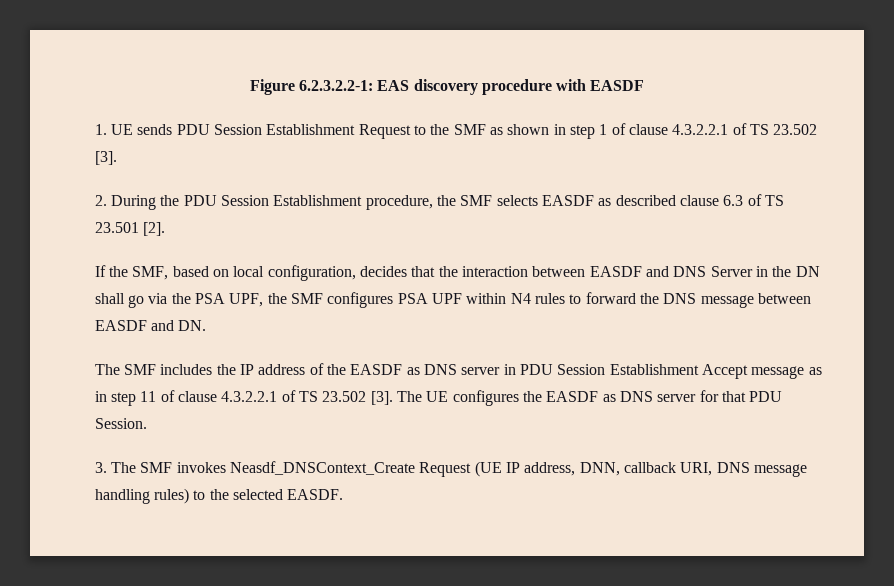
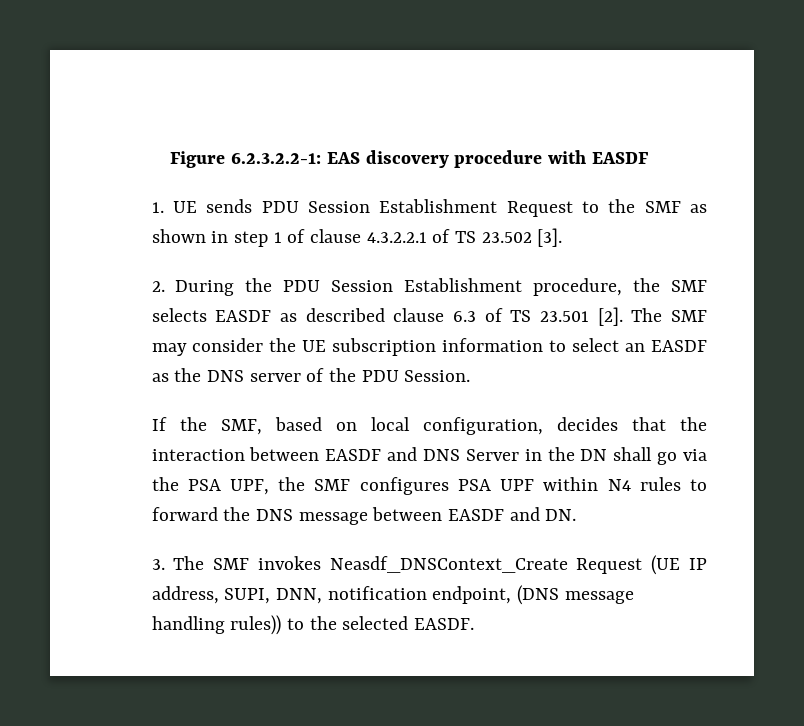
+ The SMF may consider the UE subscription information to select an EASDF as the DNS server of the PDU Session.
- The SMF includes the IP address of the EASDF as DNS server in PDU Session Establishment Accept message as in step 11 of clause 4.3.2.2.1 of TS 23.502 [3]. The UE configures the EASDF as DNS server for that PDU Session.
- 3. The SMF invokes Neasdf_DNSContext_Create Request (UE IP address, DNN, callback URI, DNS message handling rules) to the selected EASDF.
+ 3. The SMF invokes Neasdf_DNSContext_Create Request (UE IP address, SUPI, DNN, notification endpoint, (DNS message handling rules)) to the selected EASDF.

